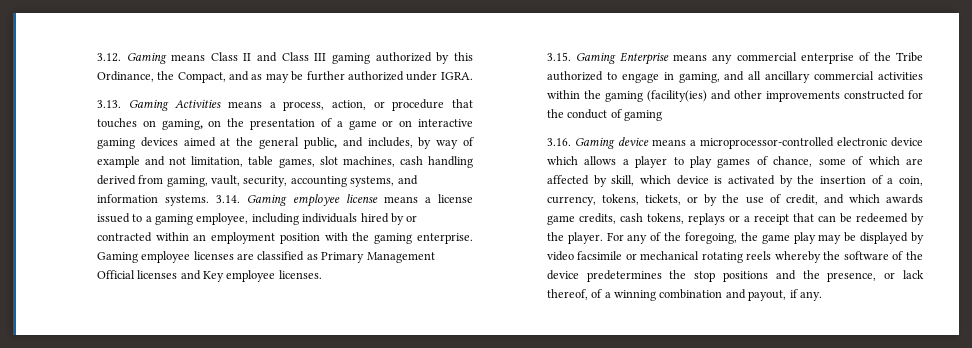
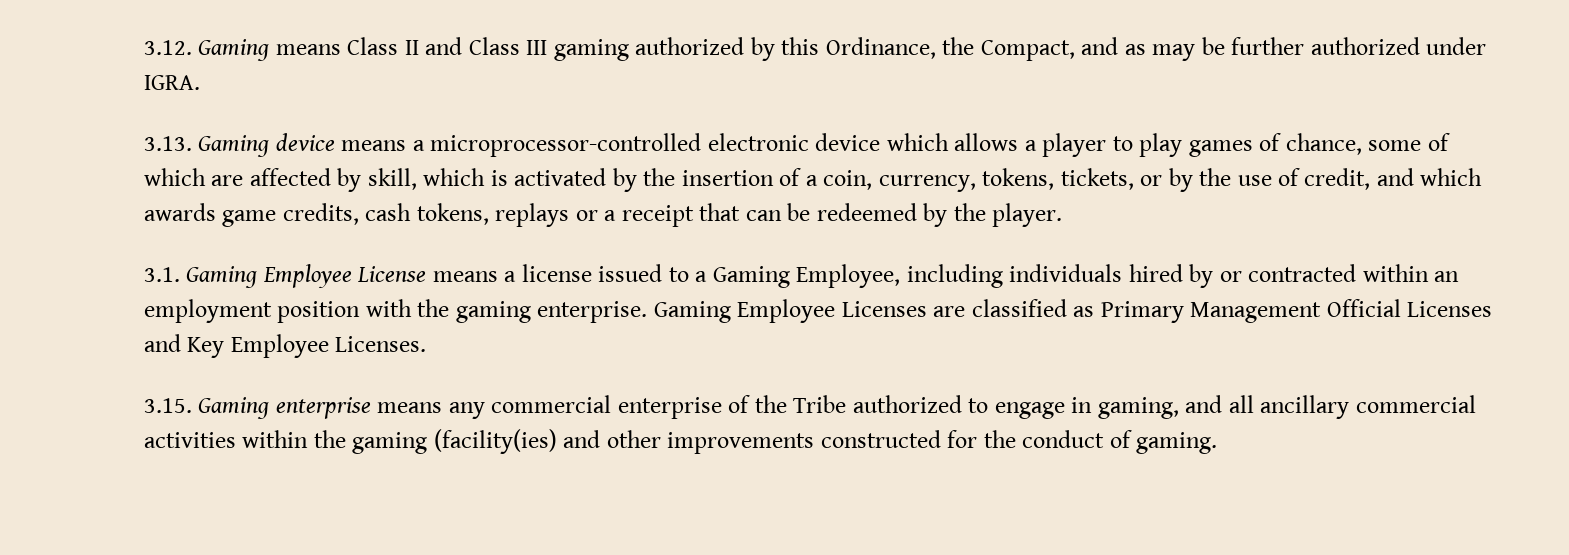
- 3.13. Gaming Activities means a process, action, or procedure that touches on gaming, on the presentation of a game or on interactive gaming devices aimed at the general public, and includes, by way of example and not limitation, table games, slot machines, cash handling derived from gaming, vault, security, accounting systems, and information systems. 3.14. Gaming employee license means a license issued to a gaming employee, including individuals hired by or contracted within an employment position with the gaming enterprise. Gaming employee licenses are classified as Primary Management Official licenses and Key employee licenses.
- 3.15. Gaming Enterprise means any commercial enterprise of the Tribe authorized to engage in gaming, and all ancillary commercial activities within the gaming (facility(ies) and other improvements constructed for the conduct of gaming
- 3.16. Gaming device means a microprocessor-controlled electronic device which allows a player to play games of chance, some of which are affected by skill, which device is activated by the insertion of a coin, currency, tokens, tickets, or by the use of credit, and which awards game credits, cash tokens, replays or a receipt that can be redeemed by the player. For any of the foregoing, the game play may be displayed by video facsimile or mechanical rotating reels whereby the software of the device predetermines the stop positions and the presence, or lack thereof, of a winning combination and payout, if any.
+ 3.13. Gaming device means a microprocessor-controlled electronic device which allows a player to play games of chance, some of which are affected by skill, which is activated by the insertion of a coin, currency, tokens, tickets, or by the use of credit, and which awards game credits, cash tokens, replays or a receipt that can be redeemed by the player.
+ 3.1. Gaming Employee License means a license issued to a Gaming Employee, including individuals hired by or contracted within an employment position with the gaming enterprise. Gaming Employee Licenses are classified as Primary Management Official Licenses and Key Employee Licenses.
+ 3.15. Gaming enterprise means any commercial enterprise of the Tribe authorized to engage in gaming, and all ancillary commercial activities within the gaming (facility(ies) and other improvements constructed for the conduct of gaming.

